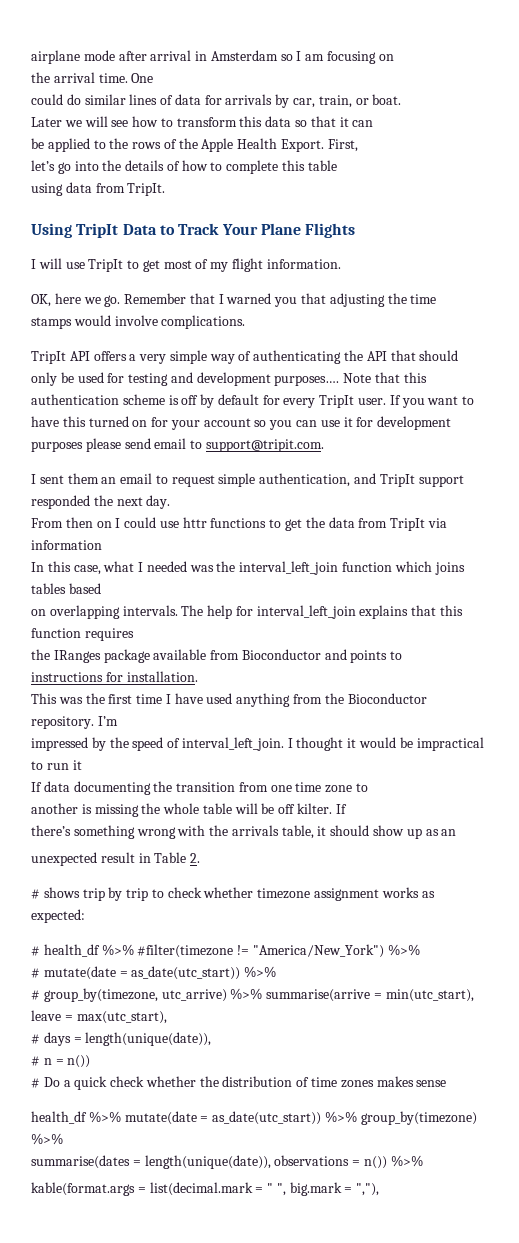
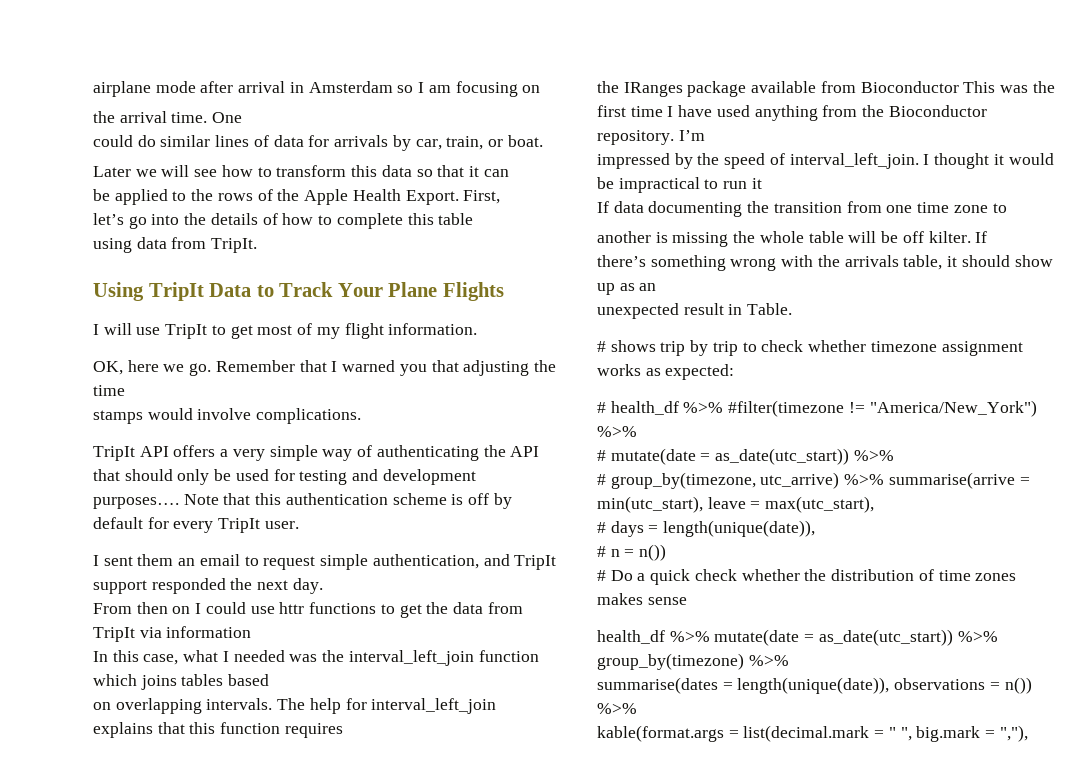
- If you want to have this turned on for your account so you can use it for development purposes please send email to support@tripit.com.
- the IRanges package available from Bioconductor and points to
- instructions for installation.
- This was the first time I have used anything from the Bioconductor repository.
+ the IRanges package available from Bioconductor This was the first time I have used anything from the Bioconductor repository.
- unexpected result in Table 2.
+ unexpected result in Table.

